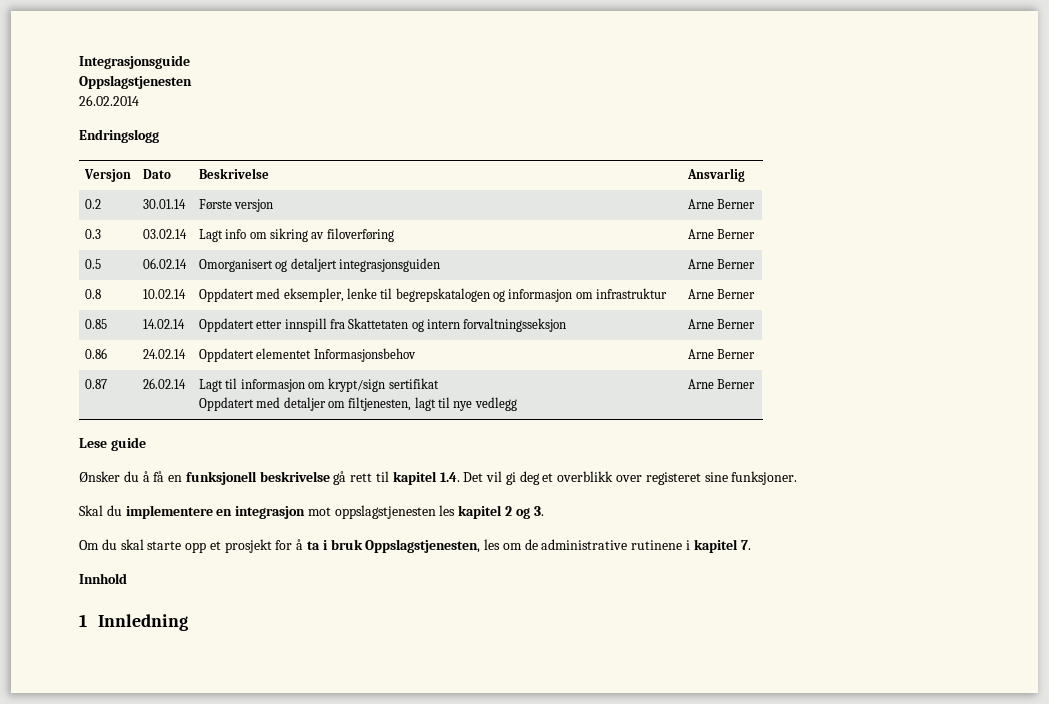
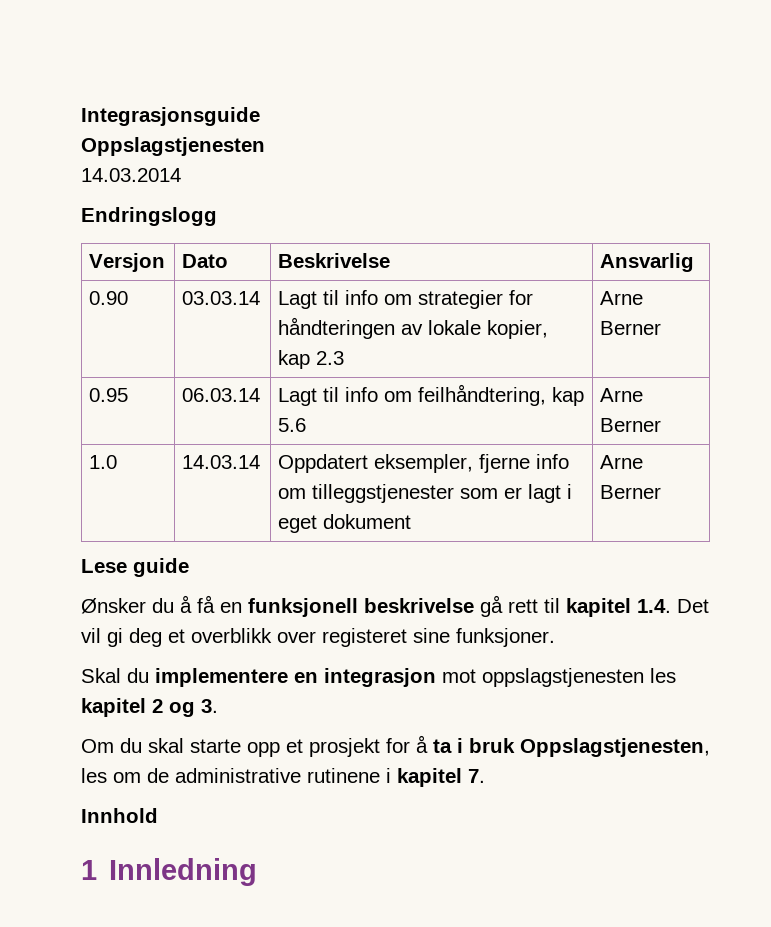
- 26.02.2014
+ 14.03.2014
- 0.2 | 30.01.14 | Første versjon | Arne Berner
- 0.3 | 03.02.14 | Lagt info om sikring av filoverføring | Arne Berner
- 0.5 | 06.02.14 | Omorganisert og detaljert integrasjonsguiden | Arne Berner
- 0.8 | 10.02.14 | Oppdatert med eksempler, lenke til begrepskatalogen og informasjon om infrastruktur | Arne Berner
- 0.85 | 14.02.14 | Oppdatert etter innspill fra Skattetaten og intern forvaltningsseksjon | Arne Berner
- 0.86 | 24.02.14 | Oppdatert elementet Informasjonsbehov | Arne Berner
- 0.87 | 26.02.14 | Lagt til informasjon om krypt/sign sertifikat
- Oppdatert med detaljer om filtjenesten, lagt til nye vedlegg | Arne Berner
+ 0.90 | 03.03.14 | Lagt til info om strategier for håndteringen av lokale kopier, kap 2.3 | Arne Berner
+ 0.95 | 06.03.14 | Lagt til info om feilhåndtering, kap 5.6 | Arne Berner
+ 1.0 | 14.03.14 | Oppdatert eksempler, fjerne info om tilleggstjenester som er lagt i eget dokument | Arne Berner

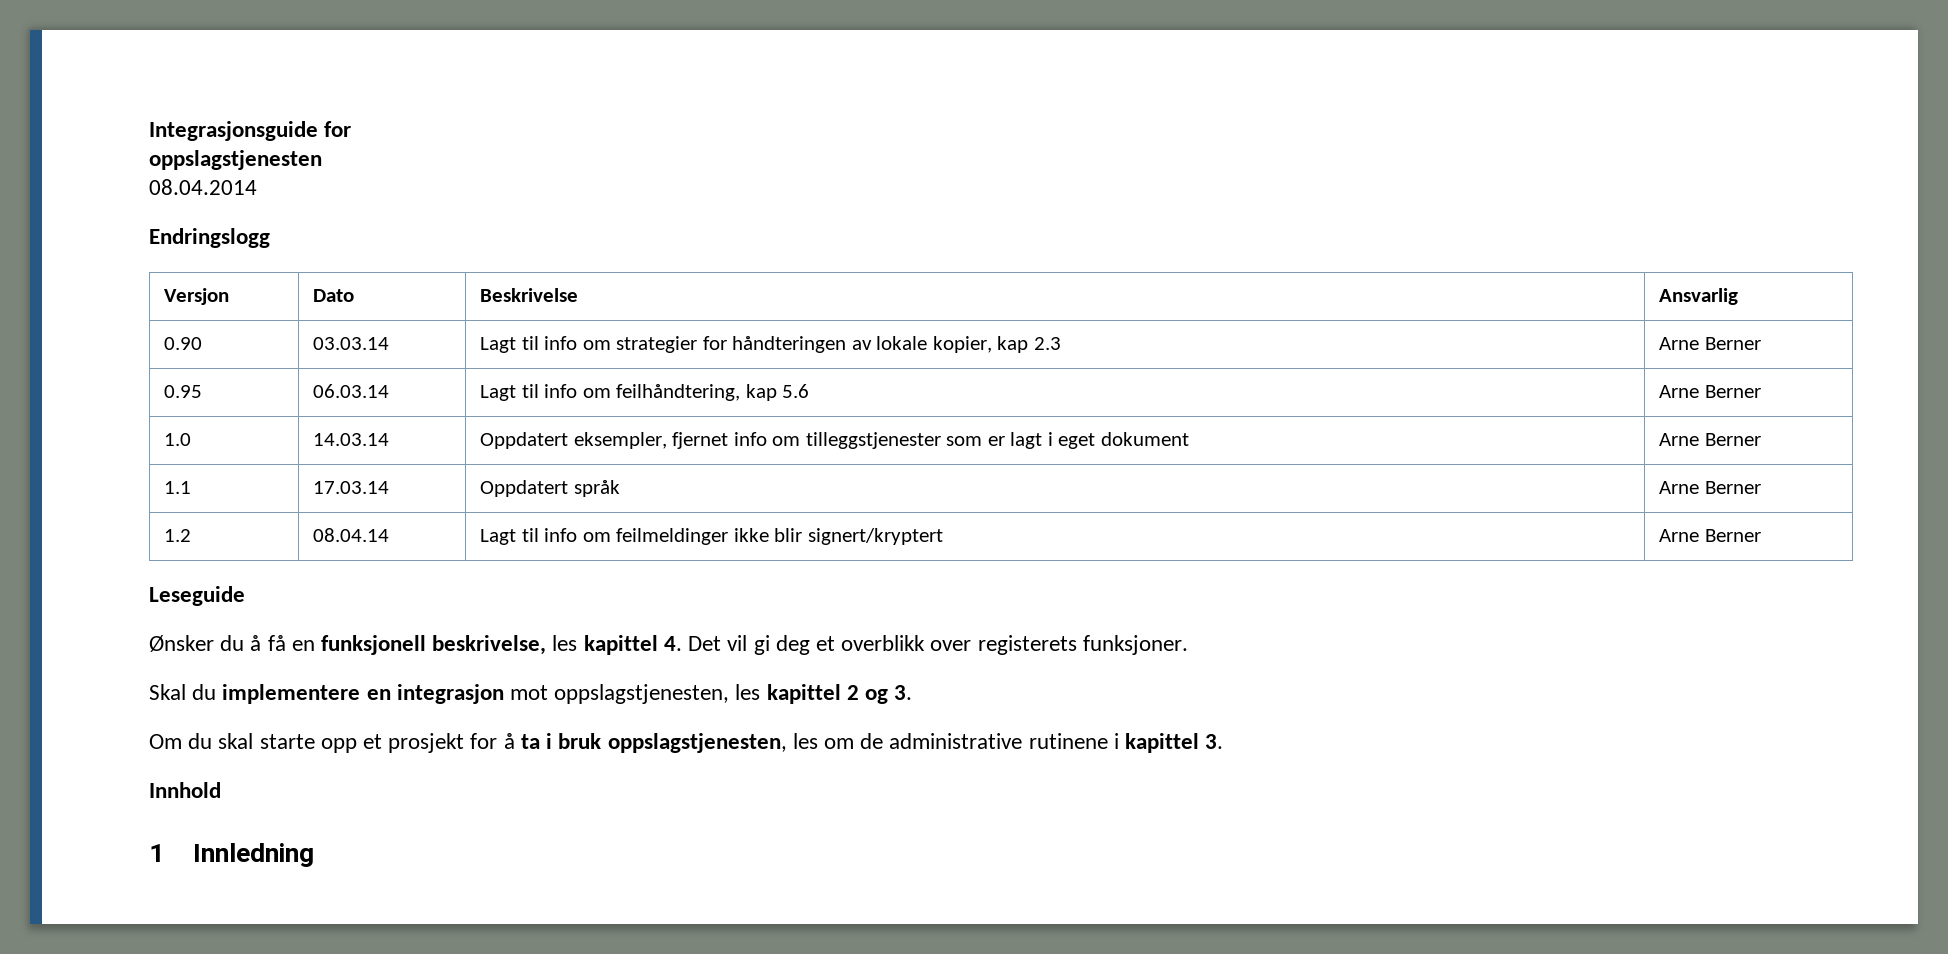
- Integrasjonsguide
- Oppslagstjenesten
- 14.03.2014
+ Integrasjonsguide for
+ oppslagstjenesten
+ 08.04.2014
- 1.0 | 14.03.14 | Oppdatert eksempler, fjerne info om tilleggstjenester som er lagt i eget dokument | Arne Berner
+ 1.0 | 14.03.14 | Oppdatert eksempler, fjernet info om tilleggstjenester som er lagt i eget dokument | Arne Berner
- Lese guide
+ 1.1 | 17.03.14 | Oppdatert språk | Arne Berner
+ 1.2 | 08.04.14 | Lagt til info om feilmeldinger ikke blir signert/kryptert | Arne Berner
+ Leseguide
- Ønsker du å få en funksjonell beskrivelse gå rett til kapitel 1.4. Det vil gi deg et overblikk over registeret sine funksjoner.
+ Ønsker du å få en funksjonell beskrivelse, les kapittel 4. Det vil gi deg et overblikk over registerets funksjoner.
- Skal du implementere en integrasjon mot oppslagstjenesten les kapitel 2 og 3.
+ Skal du implementere en integrasjon mot oppslagstjenesten, les kapittel 2 og 3.
- Om du skal starte opp et prosjekt for å ta i bruk Oppslagstjenesten, les om de administrative rutinene i kapitel 7.
+ Om du skal starte opp et prosjekt for å ta i bruk oppslagstjenesten, les om de administrative rutinene i kapittel 3.

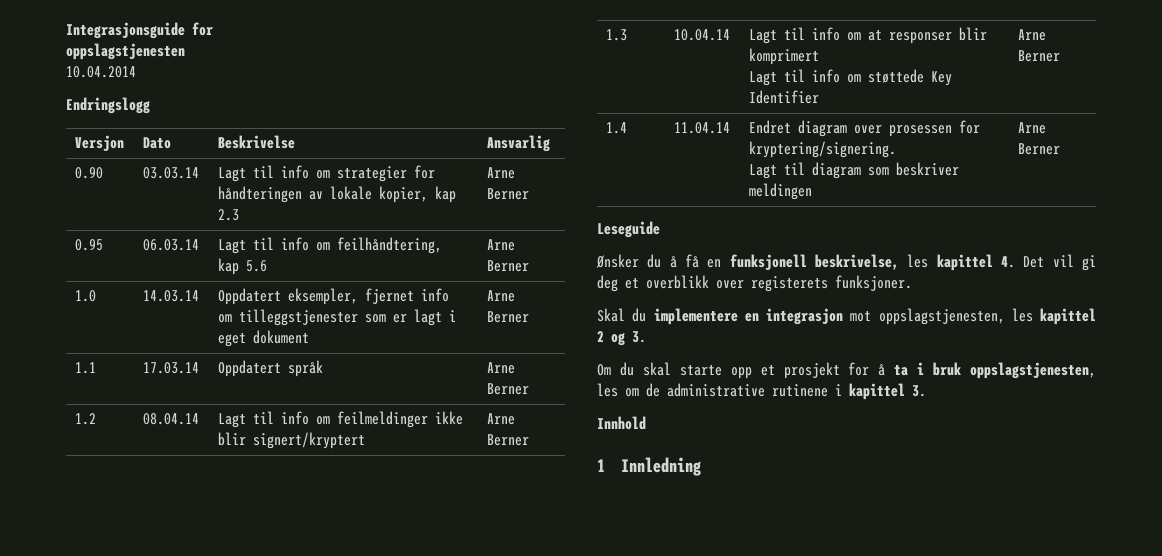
- 08.04.2014
+ 10.04.2014
+ 1.3 | 10.04.14 | Lagt til info om at responser blir komprimert
+ Lagt til info om støttede Key Identifier | Arne Berner
+ 1.4 | 11.04.14 | Endret diagram over prosessen for kryptering/signering.
+ Lagt til diagram som beskriver meldingen | Arne Berner

